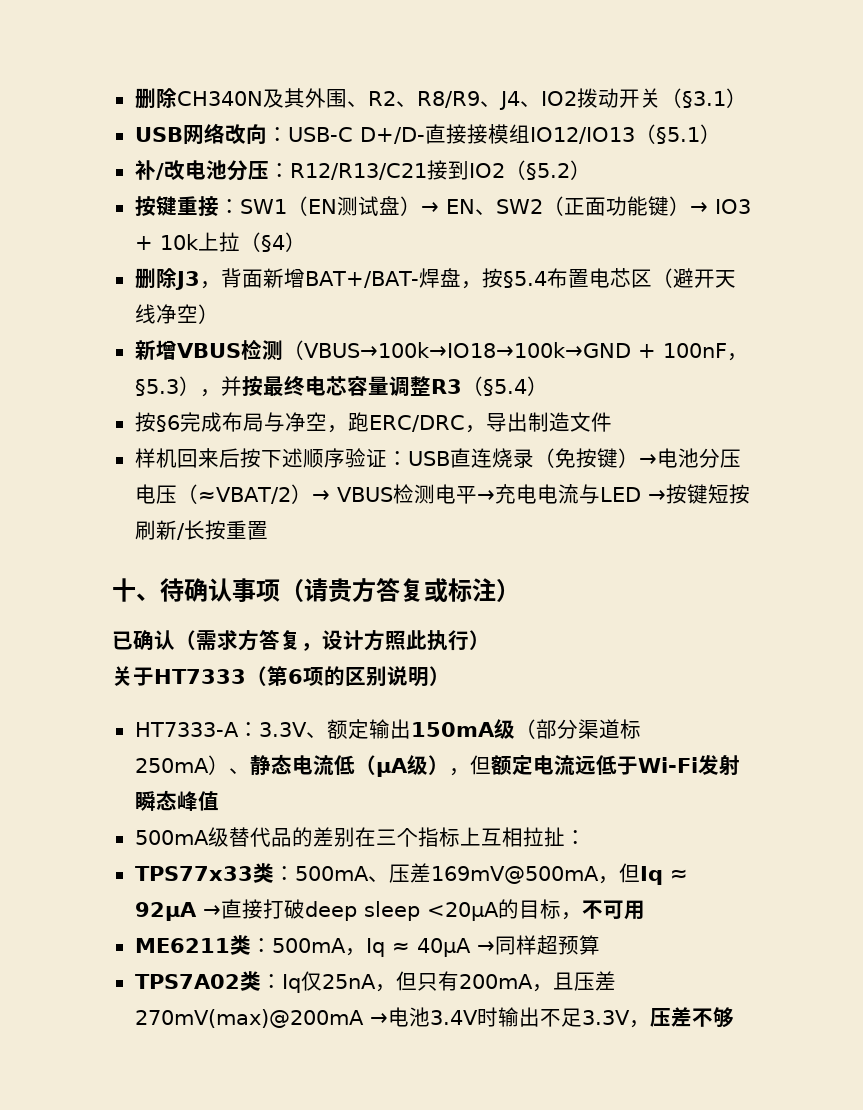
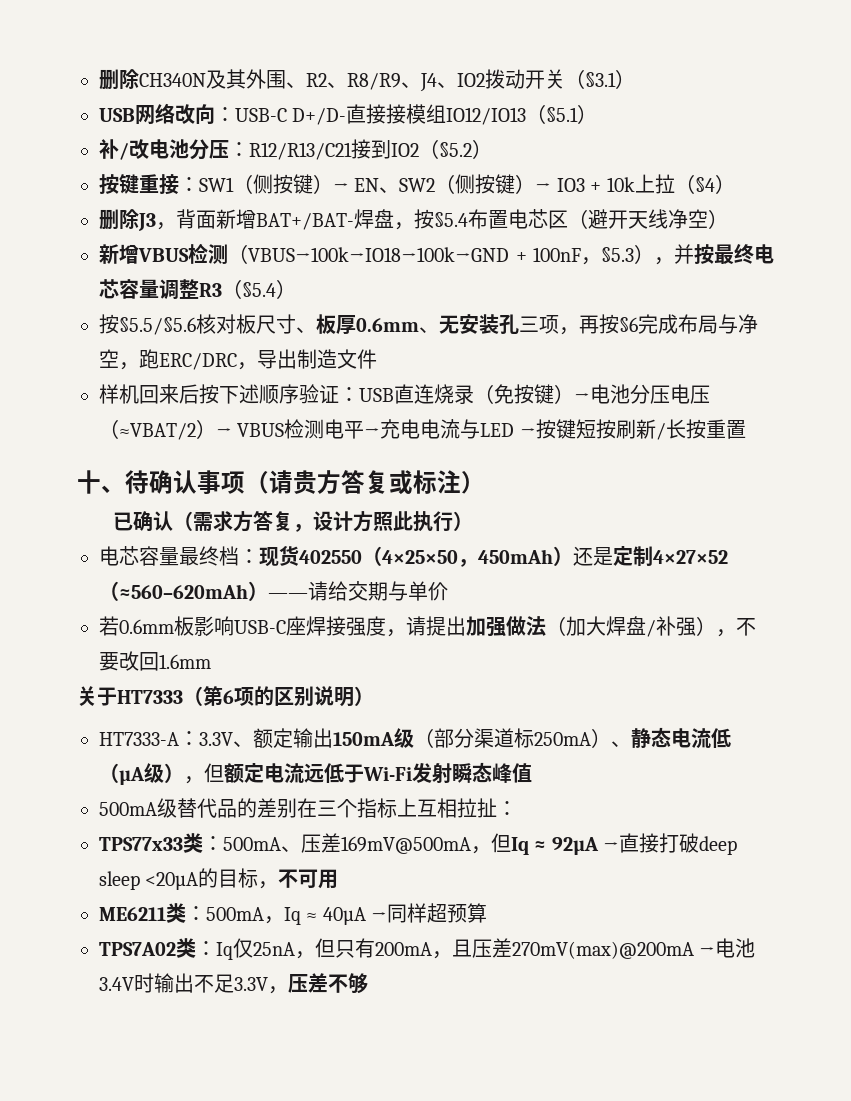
- 按键重接：SW1（EN测试盘）→ EN、SW2（正面功能键）→ IO3 + 10k上拉（§4）
+ 按键重接：SW1（侧按键）→ EN、SW2（侧按键）→ IO3 + 10k上拉（§4）
- 按§6完成布局与净空，跑ERC/DRC，导出制造文件
+ 按§5.5/§5.6核对板尺寸、板厚0.6mm、无安装孔三项，再按§6完成布局与净空，跑ERC/DRC，导出制造文件
+ 电芯容量最终档：现货402550（4×25×50，450mAh）还是定制4×27×52（≈560–620mAh）——请给交期与单价
+ 若0.6mm板影响USB-C座焊接强度，请提出加强做法（加大焊盘/补强），不要改回1.6mm

